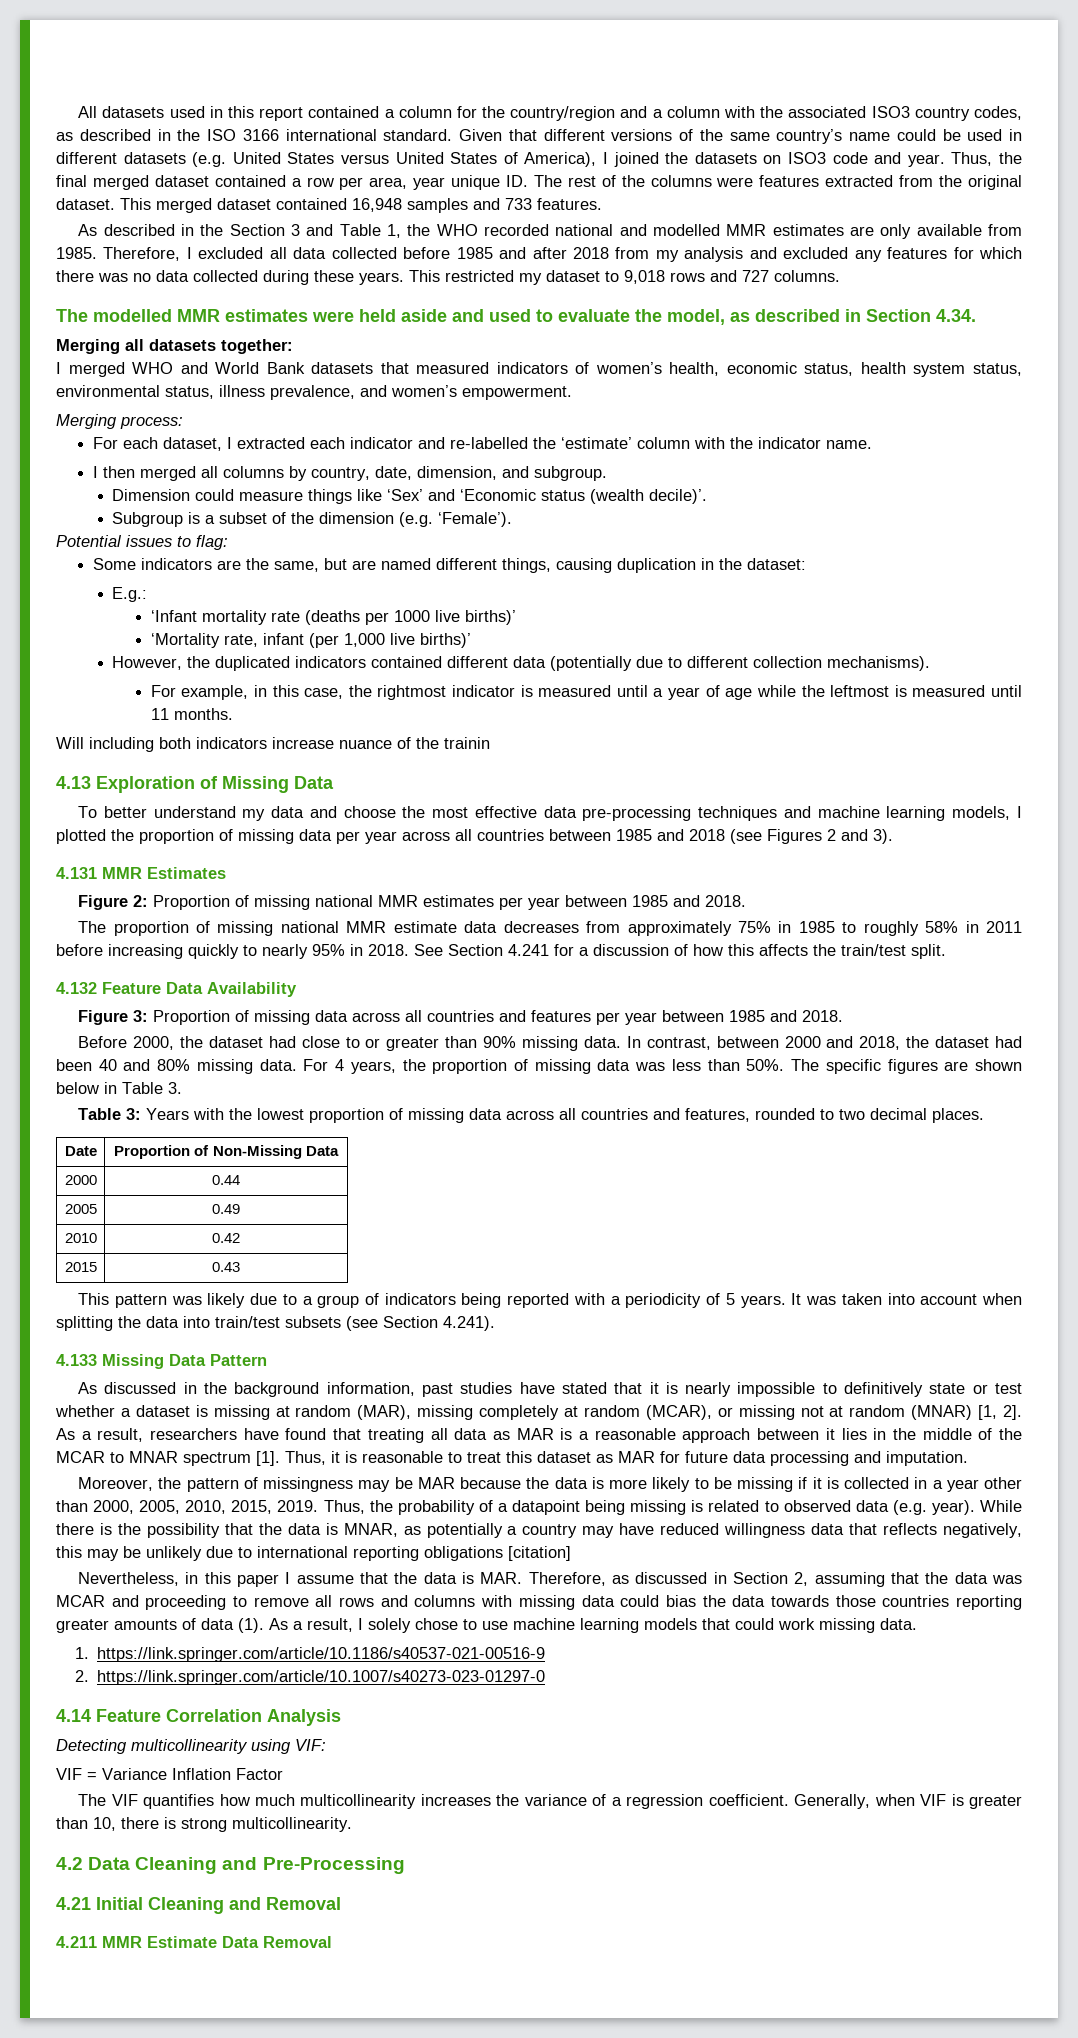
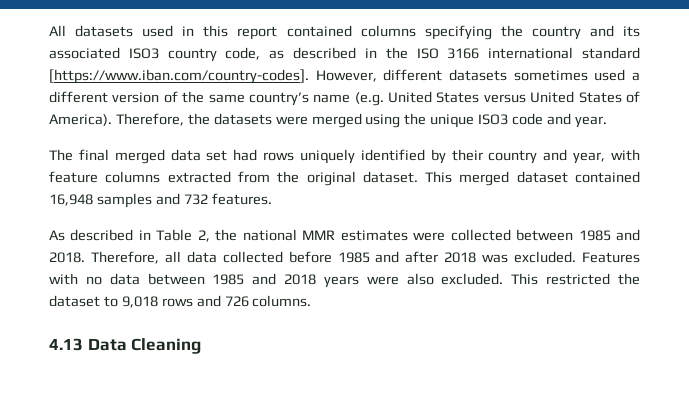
- All datasets used in this report contained a column for the country/region and a column with the associated ISO3 country codes, as described in the ISO 3166 international standard. Given that different versions of the same country’s name could be used in different datasets (e.g. United States versus United States of America), I joined the datasets on ISO3 code and year. Thus, the final merged dataset contained a row per area, year unique ID. The rest of the columns were features extracted from the original dataset.
+ All datasets used in this report contained columns specifying the country and its associated ISO3 country code, as described in the ISO 3166 international standard [https://www.iban.com/country-codes]. However, different datasets sometimes used a different version of the same country’s name (e.g. United States versus United States of America). Therefore, the datasets were merged using the unique ISO3 code and year.
+ The final merged data set had rows uniquely identified by their country and year, with feature columns extracted from the original dataset.
- This merged dataset contained 16,948 samples and 733 features.
+ This merged dataset contained 16,948 samples and 732 features.
- As described in the Section 3 and Table 1, the WHO recorded national and modelled MMR estimates are only available from 1985. Therefore, I excluded all data collected before 1985 and after 2018 from my analysis and excluded any features for which there was no data collected during these years.
+ As described in Table 2, the national MMR estimates were collected between 1985 and 2018. Therefore, all data collected before 1985 and after 2018 was excluded. Features with no data between 1985 and 2018 years were also excluded.
- This restricted my dataset to 9,018 rows and 727 columns.
+ This restricted the dataset to 9,018 rows and 726 columns.
- The modelled MMR estimates were held aside and used to evaluate the model, as described in Section 4.34.
- Merging all datasets together:
- I merged WHO and World Bank datasets that measured indicators of women’s health, economic status, health system status, environmental status, illness prevalence, and women’s empowerment.
- Merging process:
- For each dataset, I extracted each indicator and re-labelled the ‘estimate’ column with the indicator name.
- I then merged all columns by country, date, dimension, and subgroup.
- Dimension could measure things like ‘Sex’ and ‘Economic status (wealth decile)’.
- Subgroup is a subset of the dimension (e.g. ‘Female’).
- Potential issues to flag:
- Some indicators are the same, but are named different things, causing duplication in the dataset:
- E.g.:
- ‘Infant mortality rate (deaths per 1000 live births)’
- ‘Mortality rate, infant (per 1,000 live births)’
- However, the duplicated indicators contained different data (potentially due to different collection mechanisms).
- For example, in this case, the rightmost indicator is measured until a year of age while the leftmost is measured until 11 months.
- Will including both indicators increase nuance of the trainin
- 4.13 Exploration of Missing Data
- To better understand my data and choose the most effective data pre-processing techniques and machine learning models, I plotted the proportion of missing data per year across all countries between 1985 and 2018 (see Figures 2 and 3).
- 4.131 MMR Estimates
- Figure 2: Proportion of missing national MMR estimates per year between 1985 and 2018.
- The proportion of missing national MMR estimate data decreases from approximately 75% in 1985 to roughly 58% in 2011 before increasing quickly to nearly 95% in 2018. See Section 4.241 for a discussion of how this affects the train/test split.
- 4.132 Feature Data Availability
- Figure 3: Proportion of missing data across all countries and features per year between 1985 and 2018.
- Before 2000, the dataset had close to or greater than 90% missing data. In contrast, between 2000 and 2018, the dataset had been 40 and 80% missing data. For 4 years, the proportion of missing data was less than 50%. The specific figures are shown below in Table 3.
- Table 3: Years with the lowest proportion of missing data across all countries and features, rounded to two decimal places.
- Date | Proportion of Non-Missing Data
- 2000 | 0.44
- 2005 | 0.49
- 2010 | 0.42
- 2015 | 0.43
- This pattern was likely due to a group of indicators being reported with a periodicity of 5 years. It was taken into account when splitting the data into train/test subsets (see Section 4.241).
- 4.133 Missing Data Pattern
- As discussed in the background information, past studies have stated that it is nearly impossible to definitively state or test whether a dataset is missing at random (MAR), missing completely at random (MCAR), or missing not at random (MNAR) [1, 2]. As a result, researchers have found that treating all data as MAR is a reasonable approach between it lies in the middle of the MCAR to MNAR spectrum [1]. Thus, it is reasonable to treat this dataset as MAR for future data processing and imputation.
- Moreover, the pattern of missingness may be MAR because the data is more likely to be missing if it is collected in a year other than 2000, 2005, 2010, 2015, 2019. Thus, the probability of a datapoint being missing is related to observed data (e.g. year). While there is the possibility that the data is MNAR, as potentially a country may have reduced willingness data that reflects negatively, this may be unlikely due to international reporting obligations [citation]
- Nevertheless, in this paper I assume that the data is MAR. Therefore, as discussed in Section 2, assuming that the data was MCAR and proceeding to remove all rows and columns with missing data could bias the data towards those countries reporting greater amounts of data (1). As a result, I solely chose to use machine learning models that could work missing data.
- 1. https://link.springer.com/article/10.1186/s40537-021-00516-9
- 2. https://link.springer.com/article/10.1007/s40273-023-01297-0
- 4.14 Feature Correlation Analysis
- Detecting multicollinearity using VIF:
- VIF = Variance Inflation Factor
- The VIF quantifies how much multicollinearity increases the variance of a regression coefficient. Generally, when VIF is greater than 10, there is strong multicollinearity.
- 4.2 Data Cleaning and Pre-Processing
- 4.21 Initial Cleaning and Removal
- 4.211 MMR Estimate Data Removal
+ 4.13 Data Cleaning

